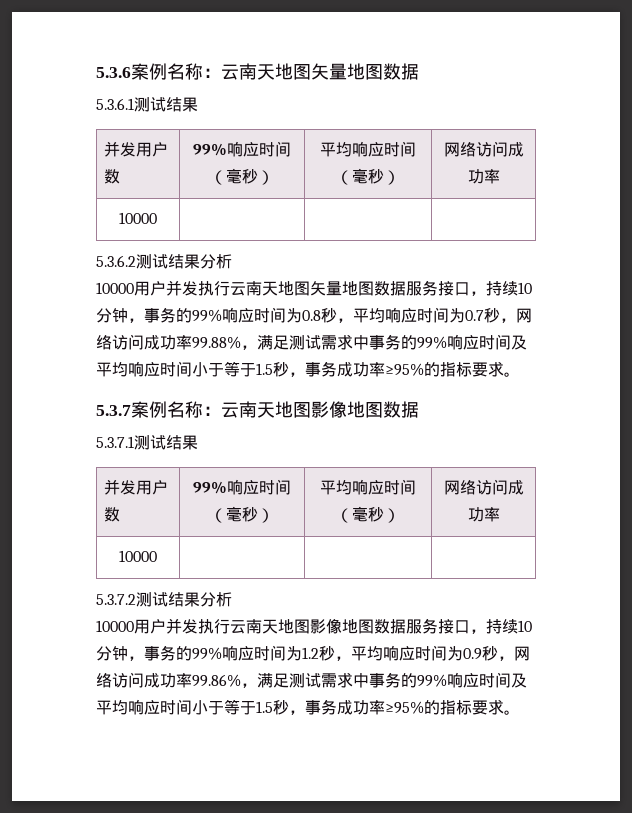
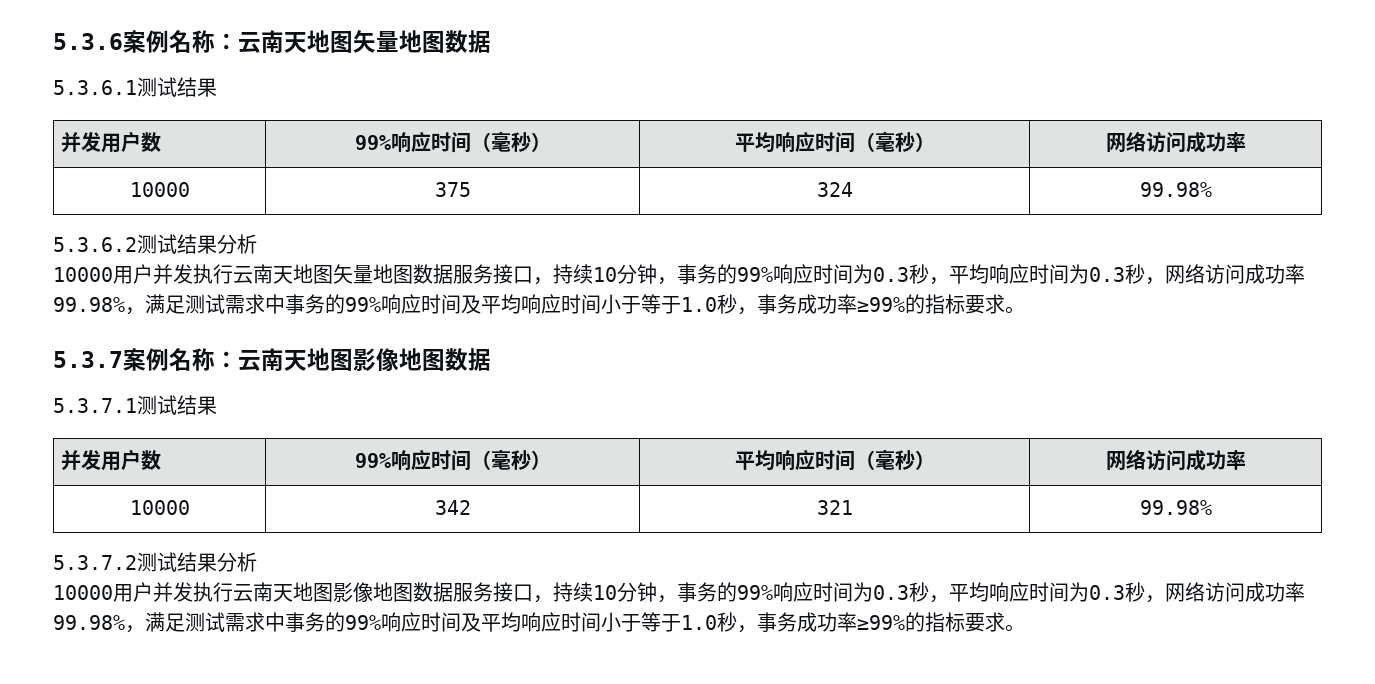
  5.3.6.1测试结果
  并发用户数 | 99%响应时间（毫秒） | 平均响应时间（毫秒） | 网络访问成功率
- 10000 | | |
+ 10000 | 375 | 324 | 99.98%
- 10000用户并发执行云南天地图矢量地图数据服务接口，持续10分钟，事务的99%响应时间为0.8秒，平均响应时间为0.7秒，网络访问成功率99.88%，满足测试需求中事务的99%响应时间及平均响应时间小于等于1.5秒，事务成功率≥95%的指标要求。
+ 10000用户并发执行云南天地图矢量地图数据服务接口，持续10分钟，事务的99%响应时间为0.3秒，平均响应时间为0.3秒，网络访问成功率99.98%，满足测试需求中事务的99%响应时间及平均响应时间小于等于1.0秒，事务成功率≥99%的指标要求。
  5.3.7.1测试结果
  并发用户数 | 99%响应时间（毫秒） | 平均响应时间（毫秒） | 网络访问成功率
- 10000 | | |
+ 10000 | 342 | 321 | 99.98%
- 10000用户并发执行云南天地图影像地图数据服务接口，持续10分钟，事务的99%响应时间为1.2秒，平均响应时间为0.9秒，网络访问成功率99.86%，满足测试需求中事务的99%响应时间及平均响应时间小于等于1.5秒，事务成功率≥95%的指标要求。
+ 10000用户并发执行云南天地图影像地图数据服务接口，持续10分钟，事务的99%响应时间为0.3秒，平均响应时间为0.3秒，网络访问成功率99.98%，满足测试需求中事务的99%响应时间及平均响应时间小于等于1.0秒，事务成功率≥99%的指标要求。

